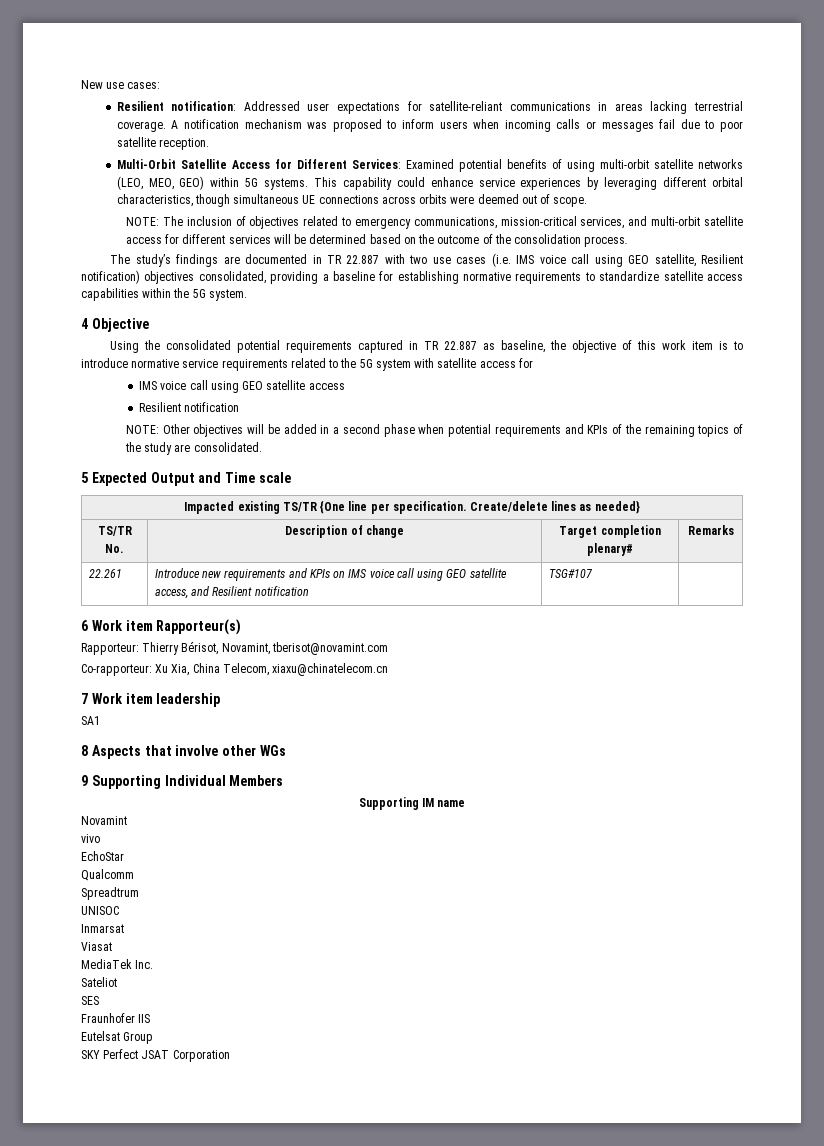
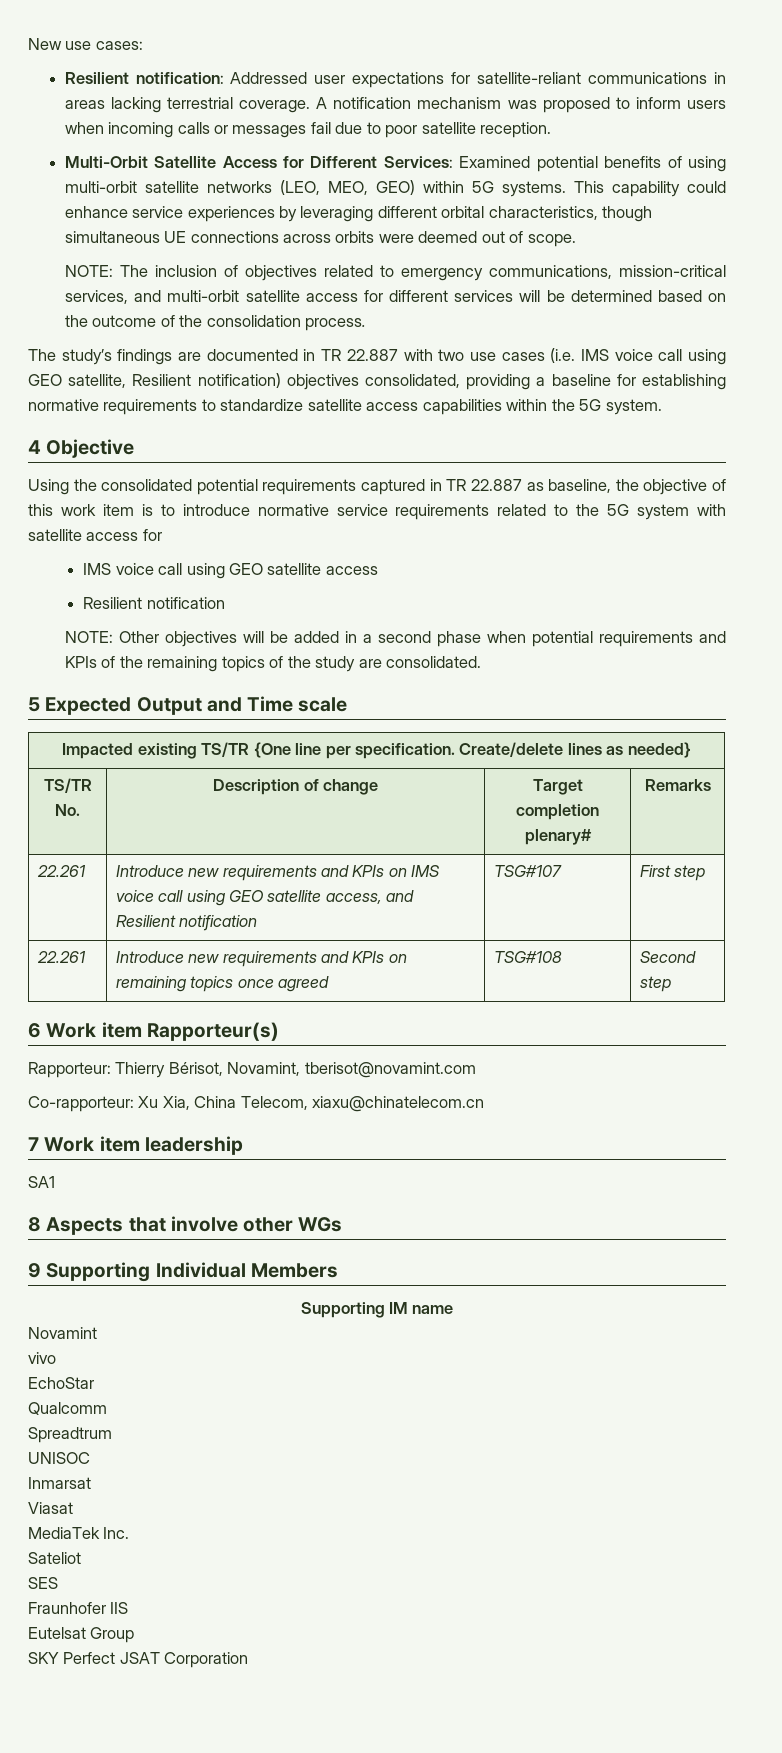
- 22.261 | Introduce new requirements and KPIs on IMS voice call using GEO satellite access, and Resilient notification | TSG#107 |
+ 22.261 | Introduce new requirements and KPIs on IMS voice call using GEO satellite access, and Resilient notification | TSG#107 | First step
+ 22.261 | Introduce new requirements and KPIs on remaining topics once agreed | TSG#108 | Second step

